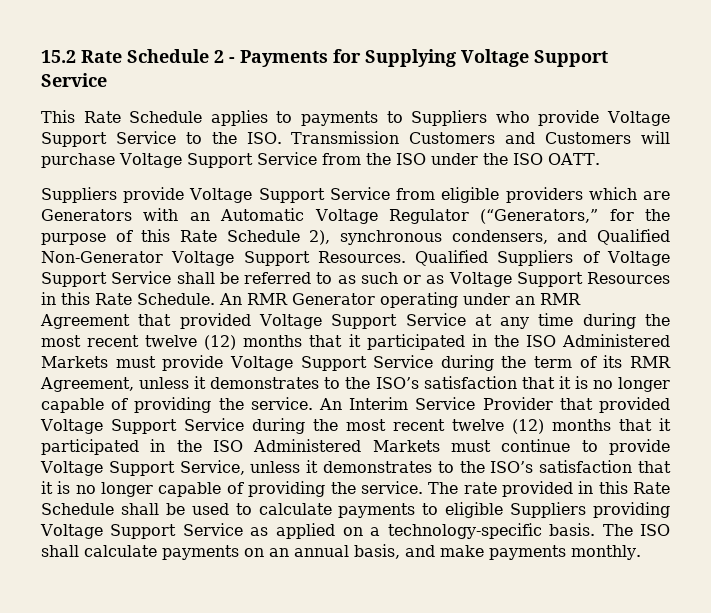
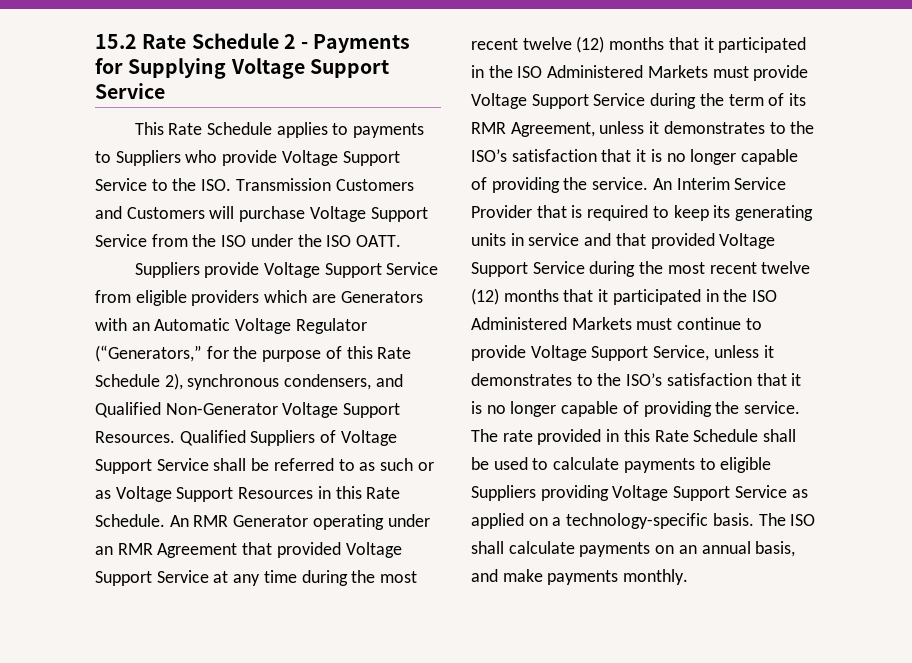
- An Interim Service Provider that provided Voltage Support Service during the most recent twelve (12) months that it participated in the ISO Administered Markets must continue to provide Voltage Support Service, unless it demonstrates to the ISO’s satisfaction that it is no longer capable of providing the service.
+ An Interim Service Provider that is required to keep its generating units in service and that provided Voltage Support Service during the most recent twelve (12) months that it participated in the ISO Administered Markets must continue to provide Voltage Support Service, unless it demonstrates to the ISO’s satisfaction that it is no longer capable of providing the service.

